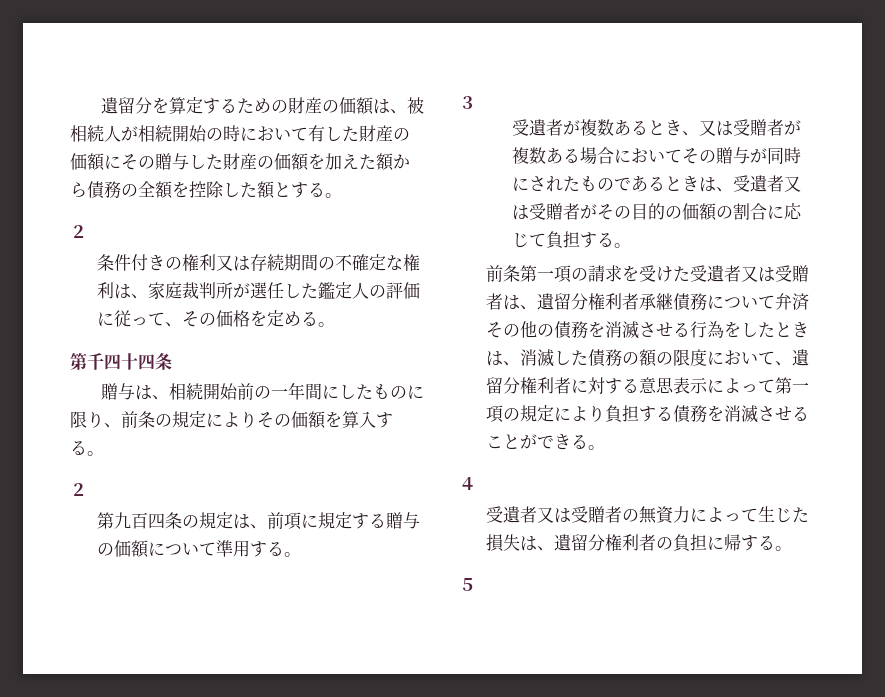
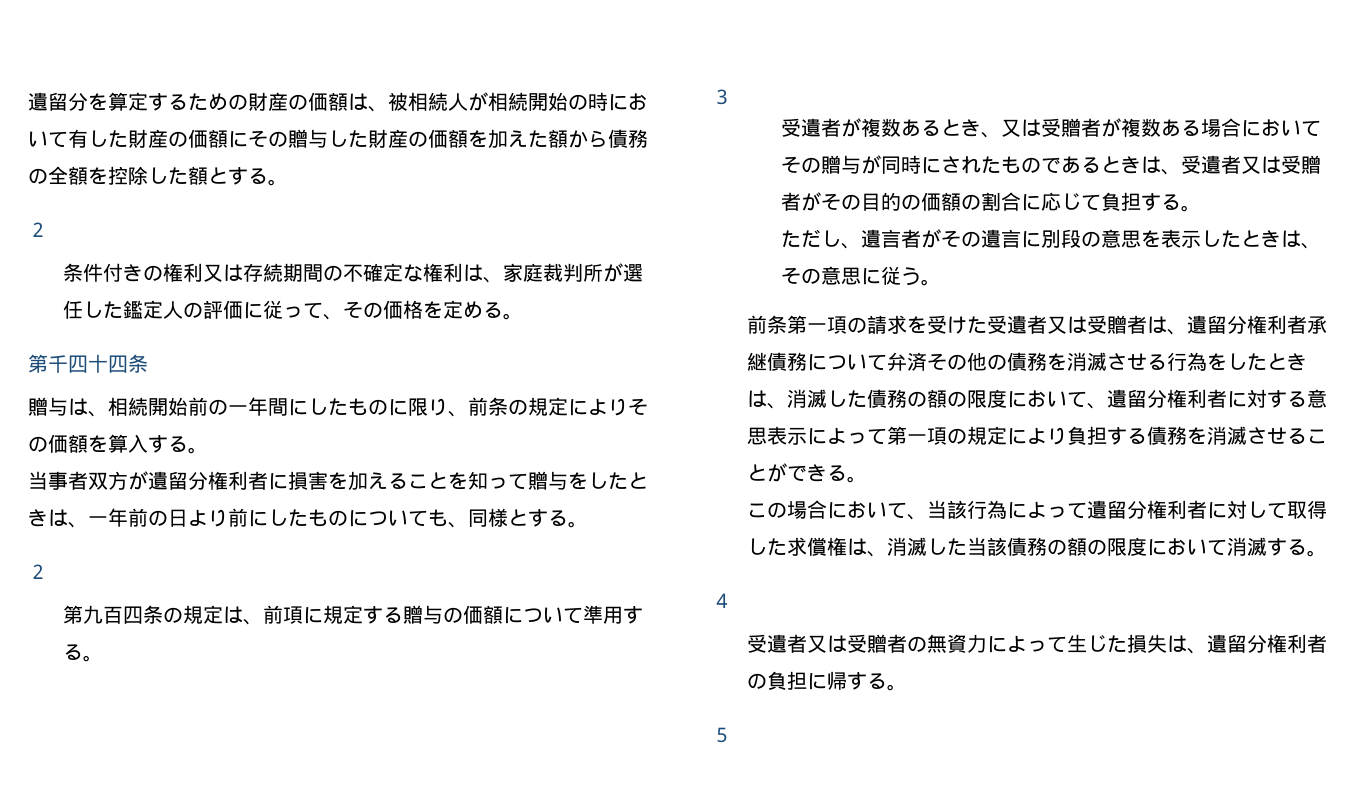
+ 当事者双方が遺留分権利者に損害を加えることを知って贈与をしたときは、一年前の日より前にしたものについても、同様とする。
+ ただし、遺言者がその遺言に別段の意思を表示したときは、その意思に従う。
+ この場合において、当該行為によって遺留分権利者に対して取得した求償権は、消滅した当該債務の額の限度において消滅する。

